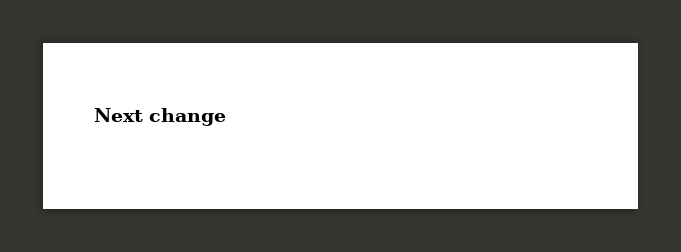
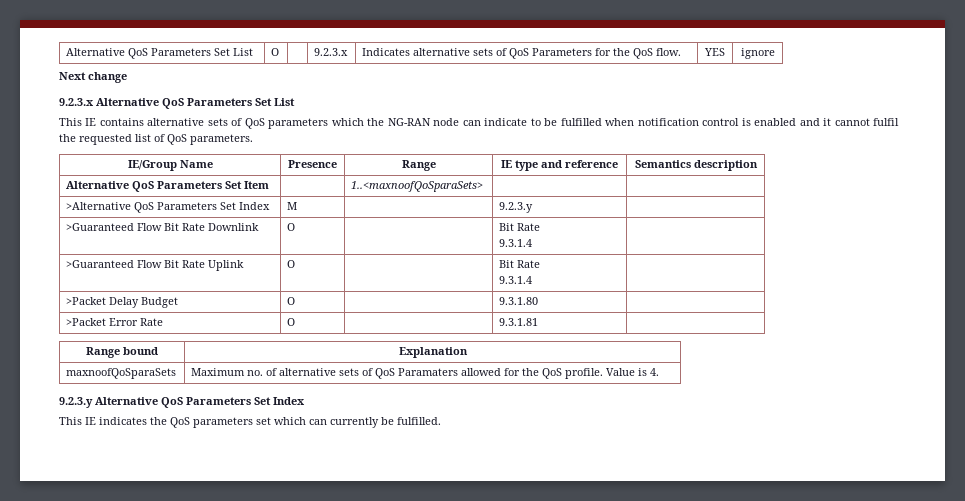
+ Alternative QoS Parameters Set List | O | | 9.2.3.x | Indicates alternative sets of QoS Parameters for the QoS flow. | YES | ignore
  Next change
+ 9.2.3.x Alternative QoS Parameters Set List
+ This IE contains alternative sets of QoS parameters which the NG-RAN node can indicate to be fulfilled when notification control is enabled and it cannot fulfil the requested list of QoS parameters.
+ IE/Group Name | Presence | Range | IE type and reference | Semantics description
+ Alternative QoS Parameters Set Item | | 1..<maxnoofQoSparaSets> | |
+ >Alternative QoS Parameters Set Index | M | | 9.2.3.y |
+ >Guaranteed Flow Bit Rate Downlink | O | | Bit Rate
+ 9.3.1.4 |
+ >Guaranteed Flow Bit Rate Uplink | O | | Bit Rate
+ 9.3.1.4 |
+ >Packet Delay Budget | O | | 9.3.1.80 |
+ >Packet Error Rate | O | | 9.3.1.81 |
+ Range bound | Explanation
+ maxnoofQoSparaSets | Maximum no. of alternative sets of QoS Paramaters allowed for the QoS profile. Value is 4.
+ 9.2.3.y Alternative QoS Parameters Set Index
+ This IE indicates the QoS parameters set which can currently be fulfilled.

